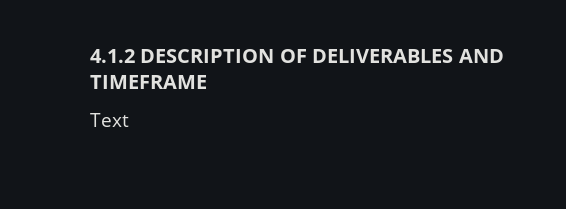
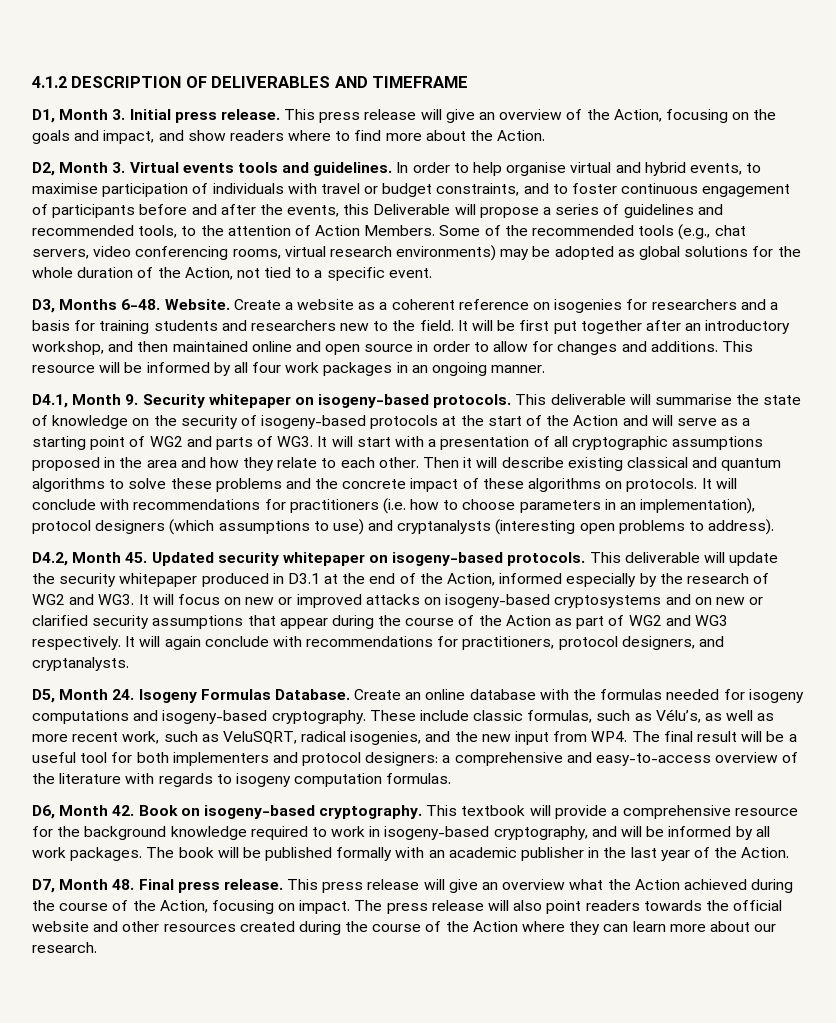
- Text
+ D1, Month 3. Initial press release. This press release will give an overview of the Action, focusing on the goals and impact, and show readers where to find more about the Action.
+ D2, Month 3. Virtual events tools and guidelines. In order to help organise virtual and hybrid events, to maximise participation of individuals with travel or budget constraints, and to foster continuous engagement of participants before and after the events, this Deliverable will propose a series of guidelines and recommended tools, to the attention of Action Members. Some of the recommended tools (e.g., chat servers, video conferencing rooms, virtual research environments) may be adopted as global solutions for the whole duration of the Action, not tied to a specific event.
+ D3, Months 6-48. Website. Create a website as a coherent reference on isogenies for researchers and a basis for training students and researchers new to the field. It will be first put together after an introductory workshop, and then maintained online and open source in order to allow for changes and additions. This resource will be informed by all four work packages in an ongoing manner.
+ D4.1, Month 9. Security whitepaper on isogeny-based protocols. This deliverable will summarise the state of knowledge on the security of isogeny-based protocols at the start of the Action and will serve as a starting point of WG2 and parts of WG3. It will start with a presentation of all cryptographic assumptions proposed in the area and how they relate to each other. Then it will describe existing classical and quantum algorithms to solve these problems and the concrete impact of these algorithms on protocols. It will conclude with recommendations for practitioners (i.e. how to choose parameters in an implementation), protocol designers (which assumptions to use) and cryptanalysts (interesting open problems to address).
+ D4.2, Month 45. Updated security whitepaper on isogeny-based protocols. This deliverable will update the security whitepaper produced in D3.1 at the end of the Action, informed especially by the research of WG2 and WG3. It will focus on new or improved attacks on isogeny-based cryptosystems and on new or clarified security assumptions that appear during the course of the Action as part of WG2 and WG3 respectively. It will again conclude with recommendations for practitioners, protocol designers, and cryptanalysts.
+ D5, Month 24. Isogeny Formulas Database. Create an online database with the formulas needed for isogeny computations and isogeny-based cryptography. These include classic formulas, such as Vélu’s, as well as more recent work, such as VeluSQRT, radical isogenies, and the new input from WP4. The final result will be a useful tool for both implementers and protocol designers: a comprehensive and easy-to-access overview of the literature with regards to isogeny computation formulas.
+ D6, Month 42. Book on isogeny-based cryptography. This textbook will provide a comprehensive resource for the background knowledge required to work in isogeny-based cryptography, and will be informed by all work packages. The book will be published formally with an academic publisher in the last year of the Action.
+ D7, Month 48. Final press release. This press release will give an overview what the Action achieved during the course of the Action, focusing on impact. The press release will also point readers towards the official website and other resources created during the course of the Action where they can learn more about our research.

